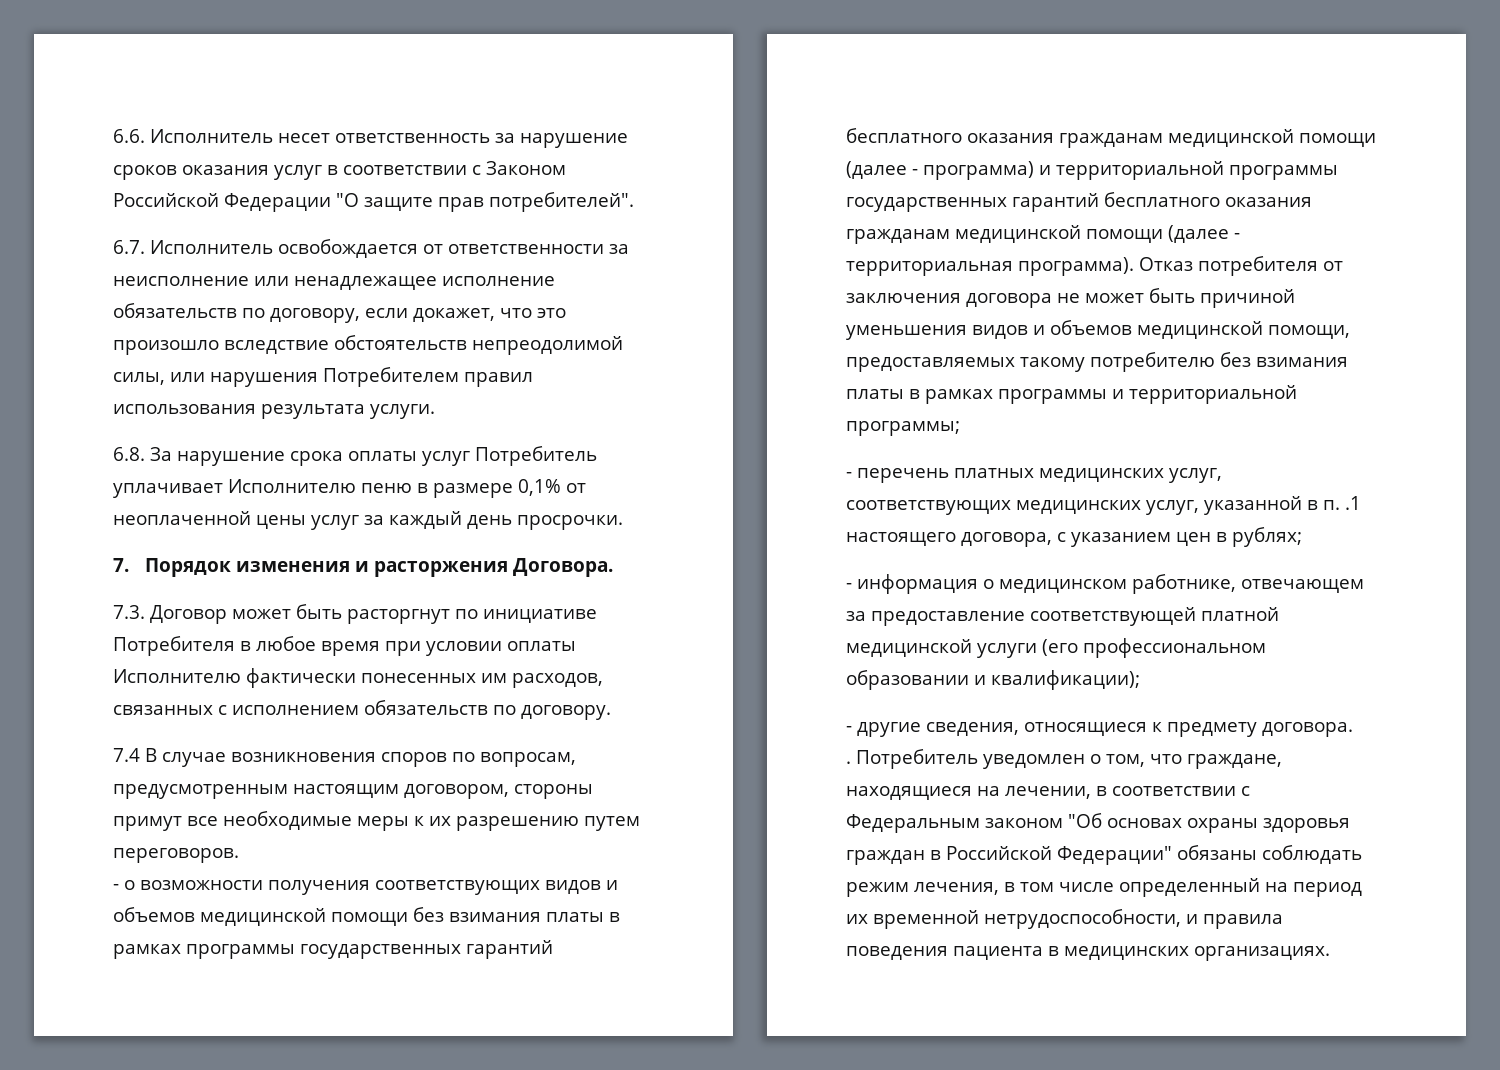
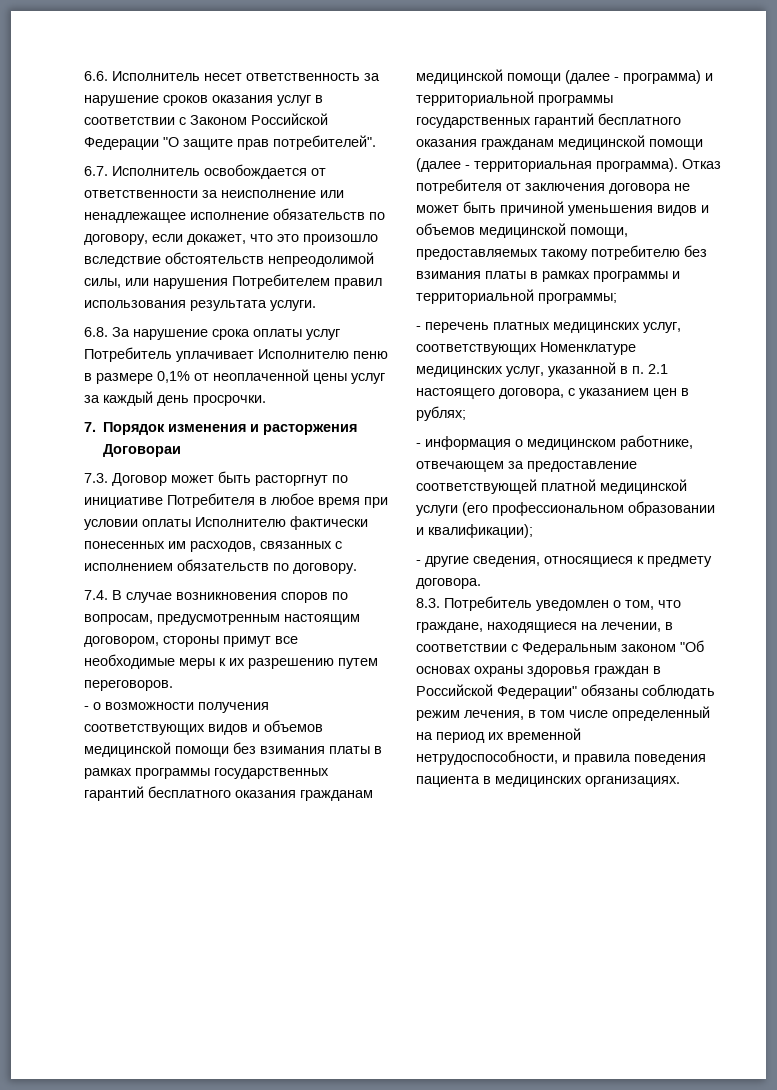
- 7. Порядок изменения и расторжения Договора.
+ 7. Порядок изменения и расторжения Договораи
- 7.4 В случае возникновения споров по вопросам, предусмотренным настоящим договором, стороны примут все необходимые меры к их разрешению путем переговоров.
+ 7.4. В случае возникновения споров по вопросам, предусмотренным настоящим договором, стороны примут все необходимые меры к их разрешению путем переговоров.
- - перечень платных медицинских услуг, соответствующих медицинских услуг, указанной в п. .1 настоящего договора, с указанием цен в рублях;
+ - перечень платных медицинских услуг, соответствующих Номенклатуре медицинских услуг, указанной в п. 2.1 настоящего договора, с указанием цен в рублях;
- . Потребитель уведомлен о том, что граждане, находящиеся на лечении, в соответствии с Федеральным законом "Об основах охраны здоровья граждан в Российской Федерации" обязаны соблюдать режим лечения, в том числе определенный на период их временной нетрудоспособности, и правила поведения пациента в медицинских организациях.
+ 8.3. Потребитель уведомлен о том, что граждане, находящиеся на лечении, в соответствии с Федеральным законом "Об основах охраны здоровья граждан в Российской Федерации" обязаны соблюдать режим лечения, в том числе определенный на период их временной нетрудоспособности, и правила поведения пациента в медицинских организациях.

